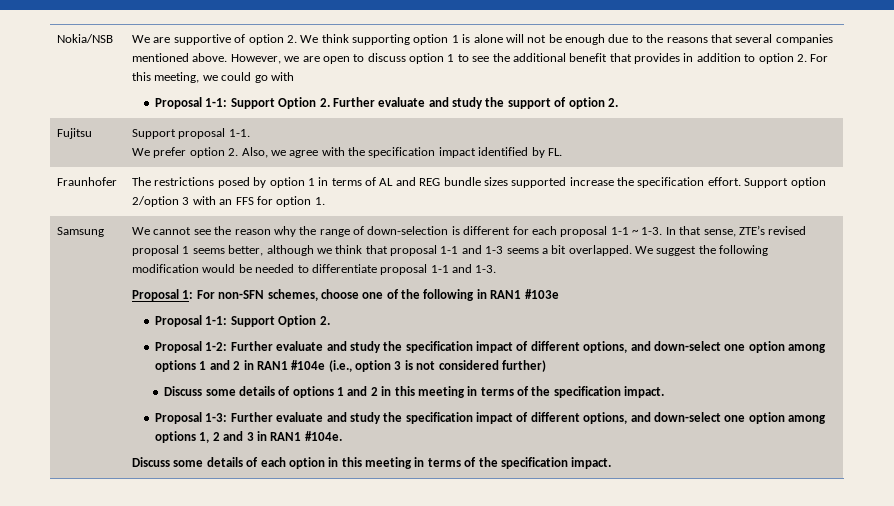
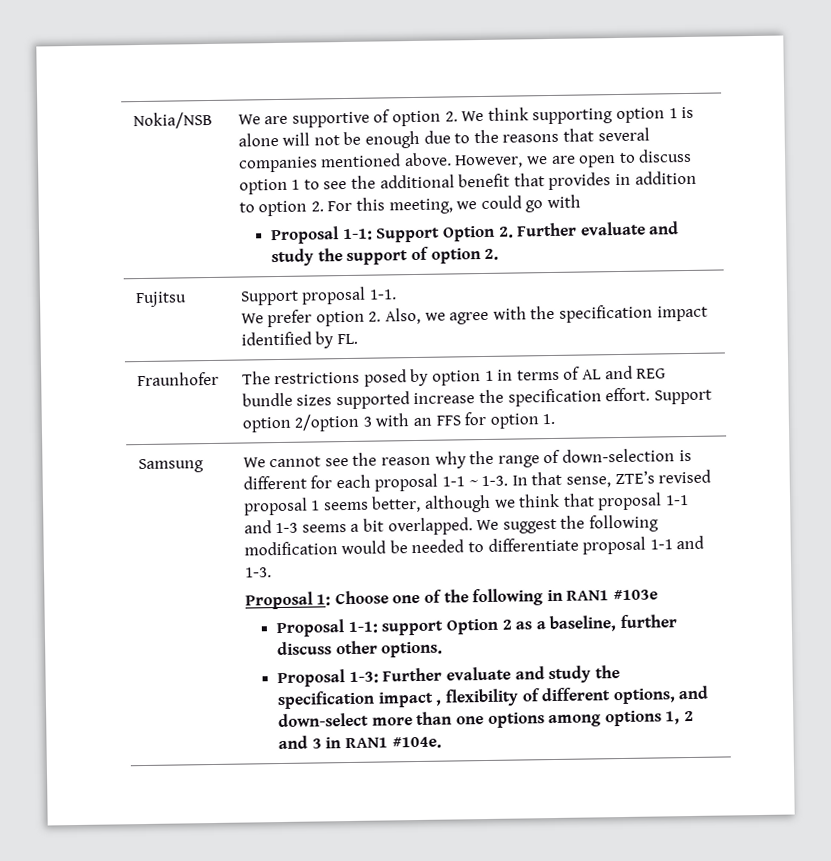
- Proposal 1: For non-SFN schemes, choose one of the following in RAN1 #103e
- Proposal 1-1: Support Option 2.
- Proposal 1-2: Further evaluate and study the specification impact of different options, and down-select one option among options 1 and 2 in RAN1 #104e (i.e., option 3 is not considered further)
- Discuss some details of options 1 and 2 in this meeting in terms of the specification impact.
+ Proposal 1: Choose one of the following in RAN1 #103e
+ Proposal 1-1: support Option 2 as a baseline, further discuss other options.
- Proposal 1-3: Further evaluate and study the specification impact of different options, and down-select one option among options 1, 2 and 3 in RAN1 #104e.
+ Proposal 1-3: Further evaluate and study the specification impact , flexibility of different options, and down-select more than one options among options 1, 2 and 3 in RAN1 #104e.
- Discuss some details of each option in this meeting in terms of the specification impact.

